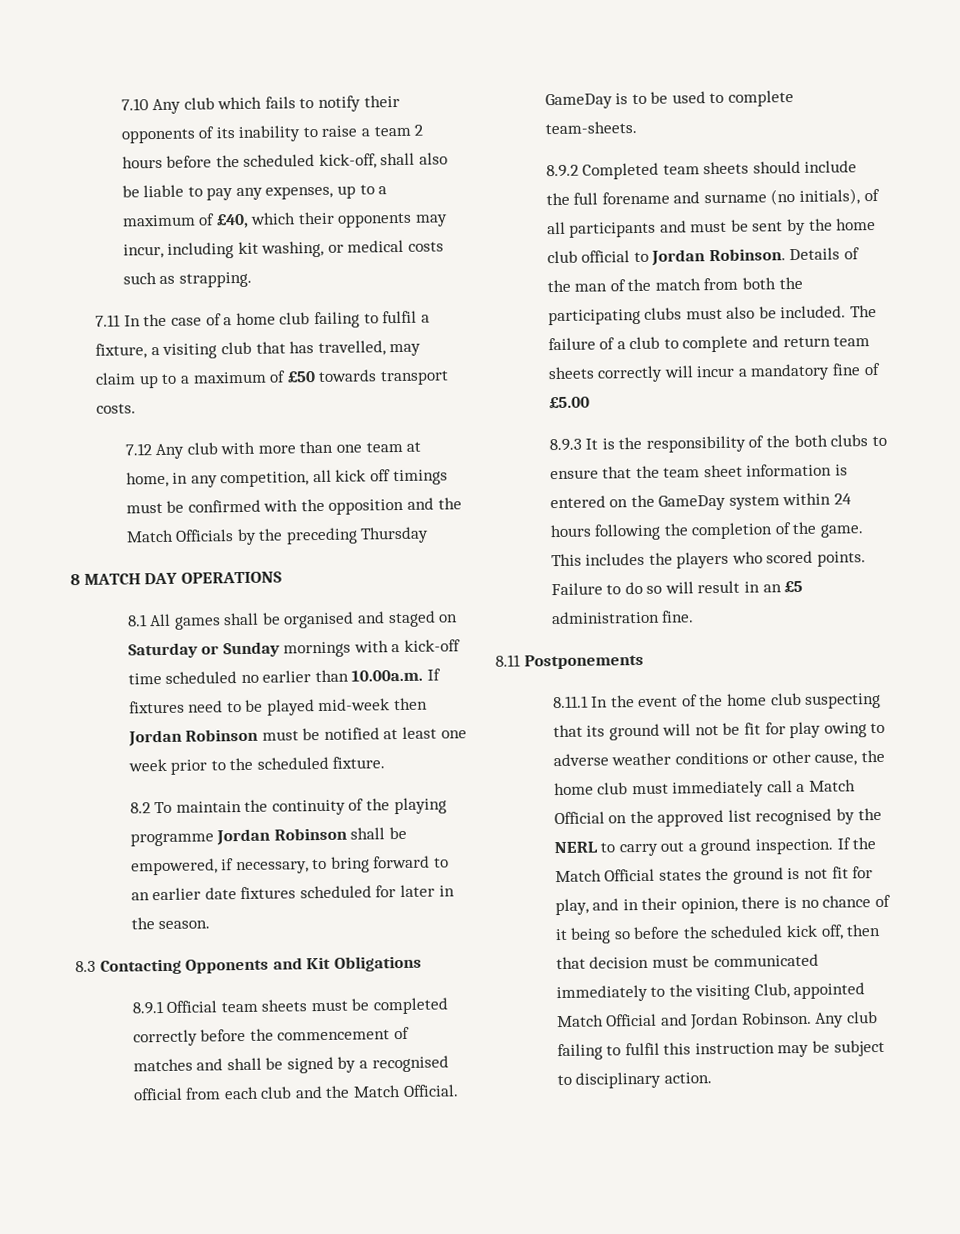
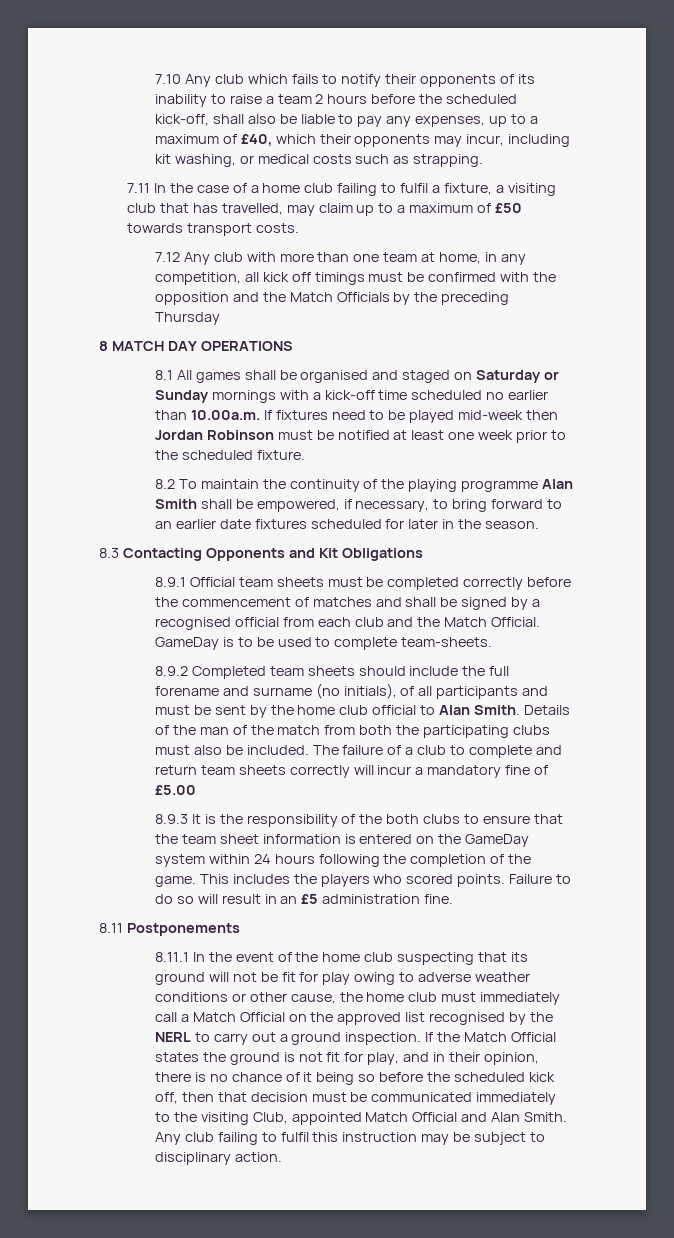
- 8.2 To maintain the continuity of the playing programme Jordan Robinson shall be empowered, if necessary, to bring forward to an earlier date fixtures scheduled for later in the season.
+ 8.2 To maintain the continuity of the playing programme Alan Smith shall be empowered, if necessary, to bring forward to an earlier date fixtures scheduled for later in the season.
- 8.9.2 Completed team sheets should include the full forename and surname (no initials), of all participants and must be sent by the home club official to Jordan Robinson.
+ 8.9.2 Completed team sheets should include the full forename and surname (no initials), of all participants and must be sent by the home club official to Alan Smith.
- If the Match Official states the ground is not fit for play, and in their opinion, there is no chance of it being so before the scheduled kick off, then that decision must be communicated immediately to the visiting Club, appointed Match Official and Jordan Robinson.
+ If the Match Official states the ground is not fit for play, and in their opinion, there is no chance of it being so before the scheduled kick off, then that decision must be communicated immediately to the visiting Club, appointed Match Official and Alan Smith.

